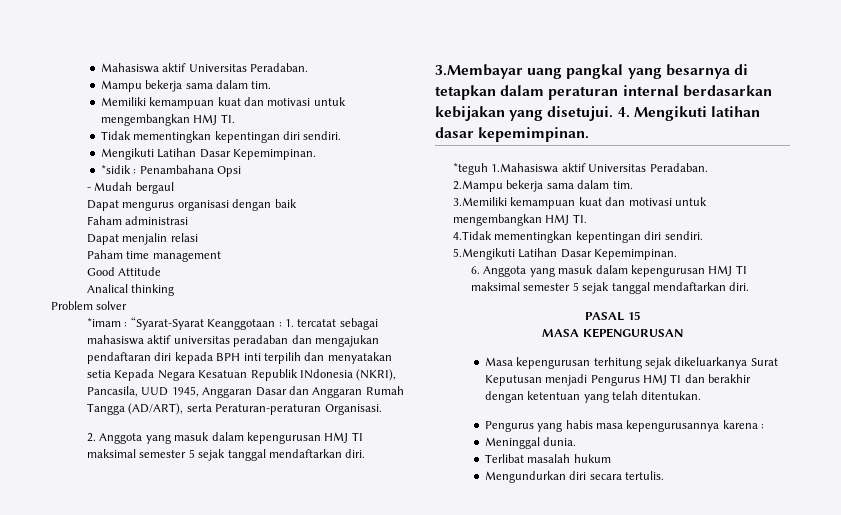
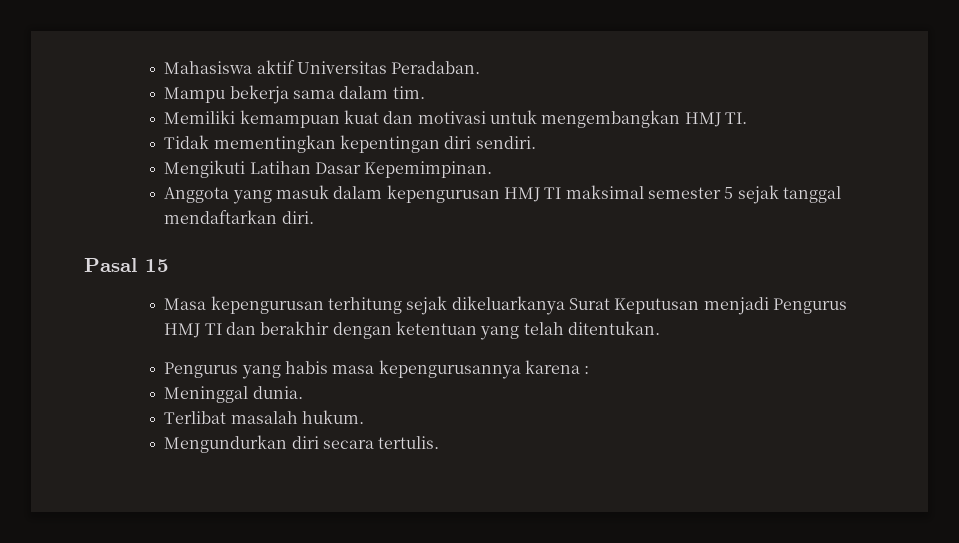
- *sidik : Penambahana Opsi
- - Mudah bergaul
- Dapat mengurus organisasi dengan baik
- Faham administrasi
- Dapat menjalin relasi
- Paham time management
- Good Attitude
- Analical thinking
- Problem solver
- *imam : “Syarat-Syarat Keanggotaan : 1. tercatat sebagai mahasiswa aktif universitas peradaban dan mengajukan pendaftaran diri kepada BPH inti terpilih dan menyatakan setia Kepada Negara Kesatuan Republik INdonesia (NKRI), Pancasila, UUD 1945, Anggaran Dasar dan Anggaran Rumah Tangga (AD/ART), serta Peraturan-peraturan Organisasi.
- 2. Anggota yang masuk dalam kepengurusan HMJ TI maksimal semester 5 sejak tanggal mendaftarkan diri.
+ Anggota yang masuk dalam kepengurusan HMJ TI maksimal semester 5 sejak tanggal mendaftarkan diri.
- 3.Membayar uang pangkal yang besarnya di tetapkan dalam peraturan internal berdasarkan kebijakan yang disetujui. 4. Mengikuti latihan dasar kepemimpinan.
- *teguh 1.Mahasiswa aktif Universitas Peradaban.
- 2.Mampu bekerja sama dalam tim.
- 3.Memiliki kemampuan kuat dan motivasi untuk mengembangkan HMJ TI.
- 4.Tidak mementingkan kepentingan diri sendiri.
- 5.Mengikuti Latihan Dasar Kepemimpinan.
- 6. Anggota yang masuk dalam kepengurusan HMJ TI maksimal semester 5 sejak tanggal mendaftarkan diri.
- PASAL 15
+ Pasal 15
- MASA KEPENGURUSAN
- Terlibat masalah hukum
+ Terlibat masalah hukum.

